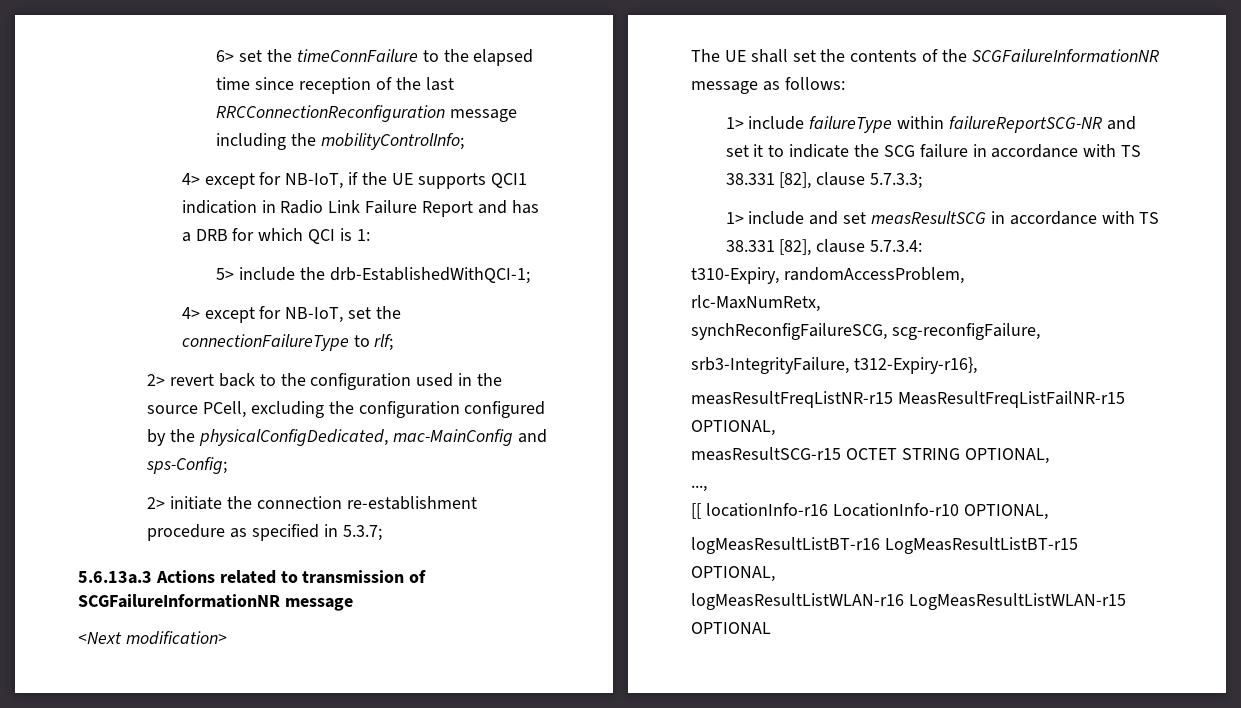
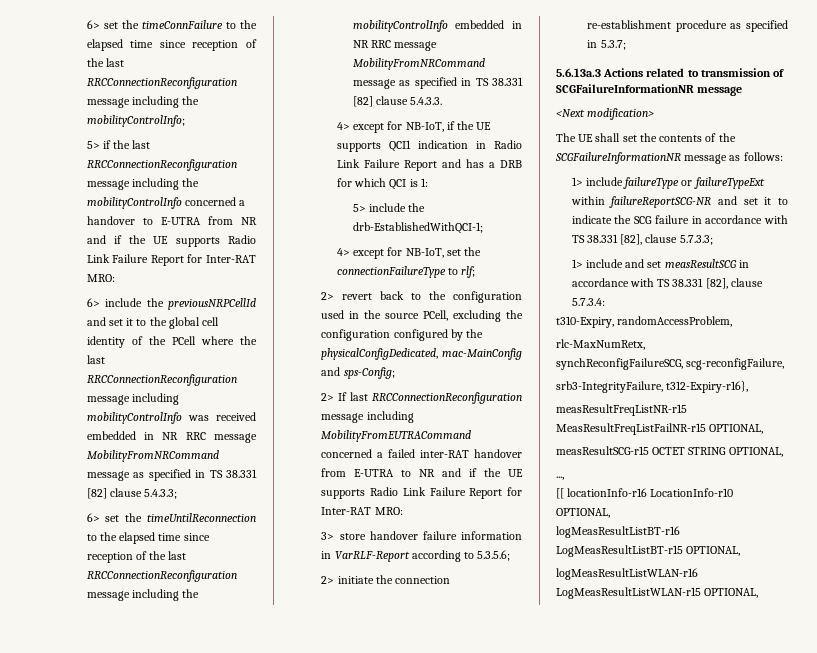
+ 5> if the last RRCConnectionReconfiguration message including the mobilityControlInfo concerned a handover to E-UTRA from NR and if the UE supports Radio Link Failure Report for Inter-RAT MRO:
+ 6> include the previousNRPCellId and set it to the global cell identity of the PCell where the last RRCConnectionReconfiguration message including mobilityControlInfo was received embedded in NR RRC message MobilityFromNRCommand message as specified in TS 38.331 [82] clause 5.4.3.3;
+ 6> set the timeUntilReconnection to the elapsed time since reception of the last RRCConnectionReconfiguration message including the mobilityControlInfo embedded in NR RRC message MobilityFromNRCommand message as specified in TS 38.331 [82] clause 5.4.3.3.
+ 2> If last RRCConnectionReconfiguration message including MobilityFromEUTRACommand concerned a failed inter-RAT handover from E-UTRA to NR and if the UE supports Radio Link Failure Report for Inter-RAT MRO:
+ 3> store handover failure information in VarRLF-Report according to 5.3.5.6;
- 1> include failureType within failureReportSCG-NR and set it to indicate the SCG failure in accordance with TS 38.331 [82], clause 5.7.3.3;
+ 1> include failureType or failureTypeExt within failureReportSCG-NR and set it to indicate the SCG failure in accordance with TS 38.331 [82], clause 5.7.3.3;
- logMeasResultListWLAN-r16 LogMeasResultListWLAN-r15 OPTIONAL
+ logMeasResultListWLAN-r16 LogMeasResultListWLAN-r15 OPTIONAL,

